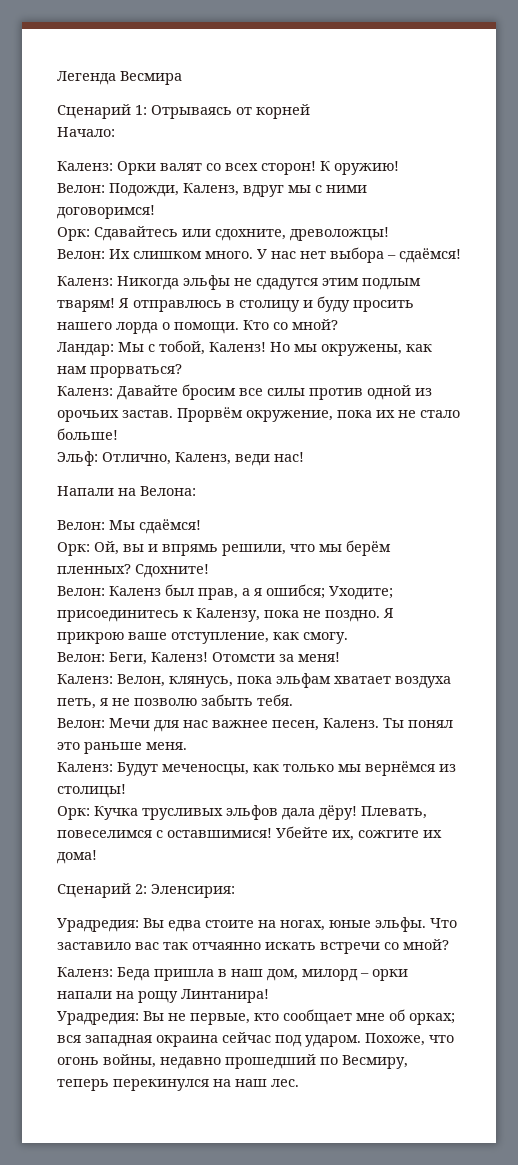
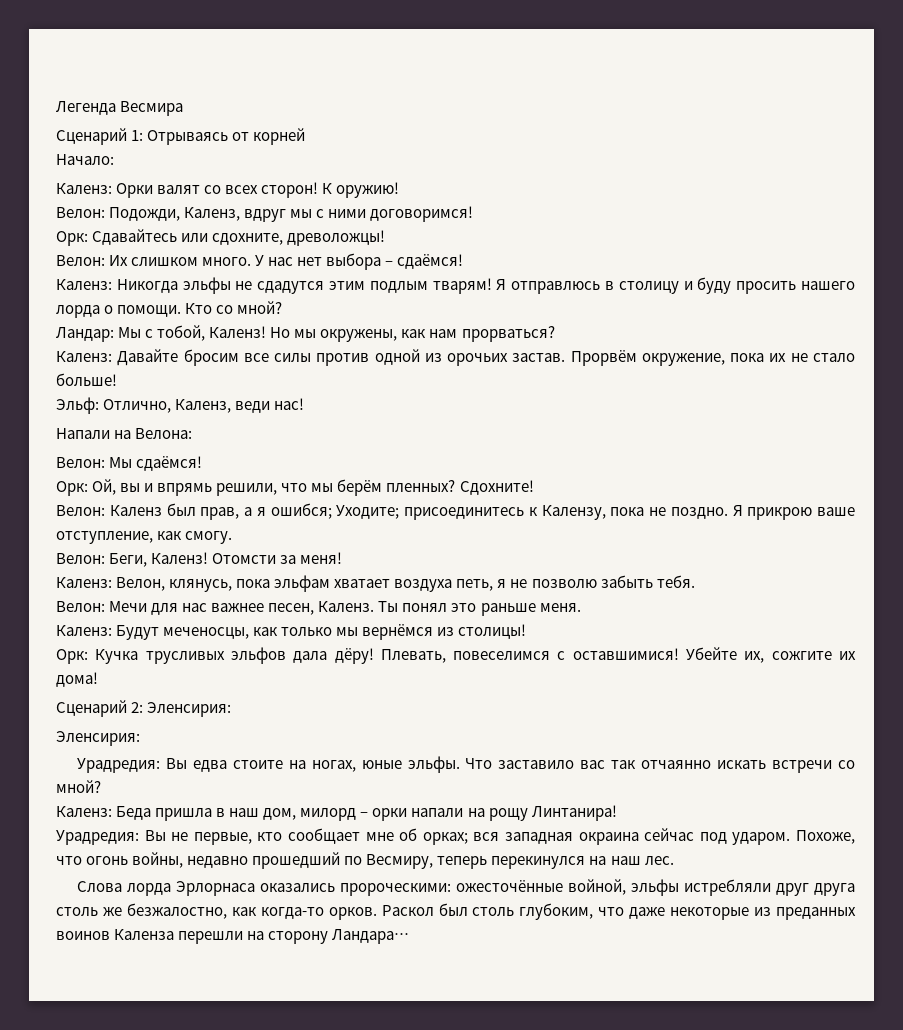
  Сценарий 2: Эленсирия:
+ Эленсирия:
+ Слова лорда Эрлорнаса оказались пророческими: ожесточённые войной, эльфы истребляли друг друга столь же безжалостно, как когда-то орков. Раскол был столь глубоким, что даже некоторые из преданных воинов Каленза перешли на сторону Ландара…

